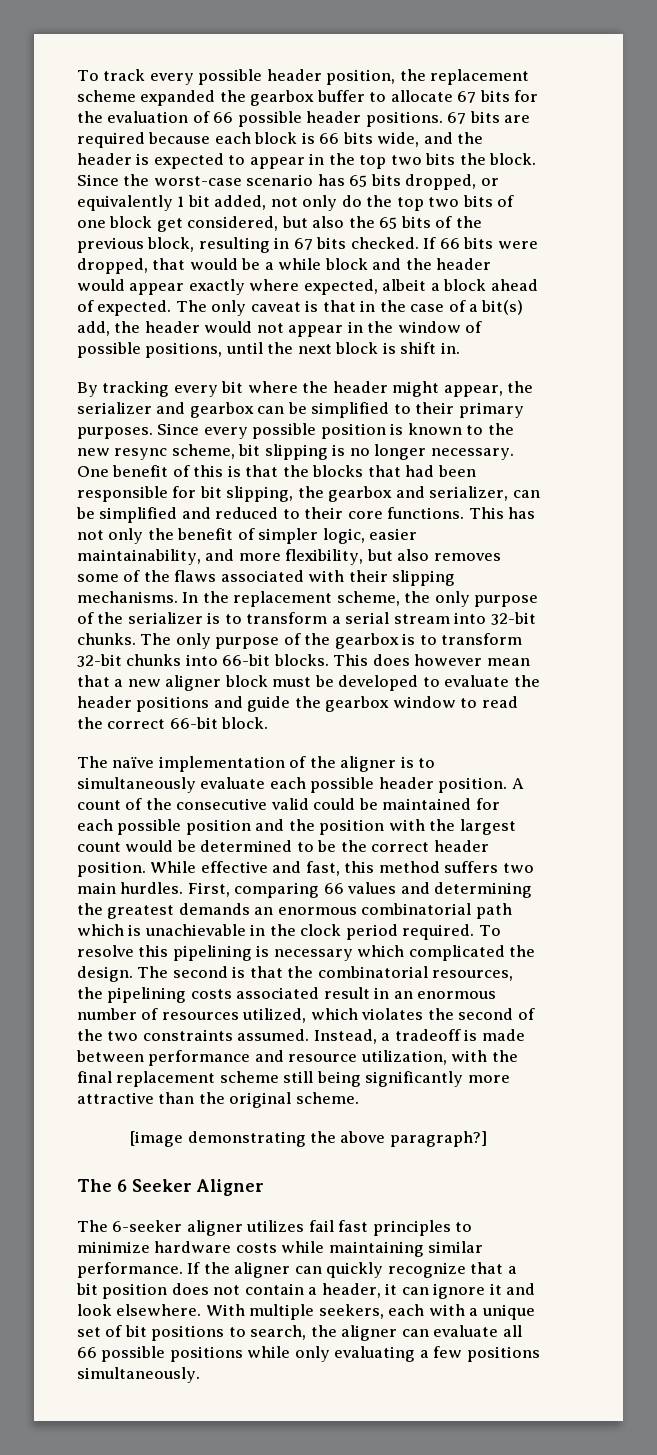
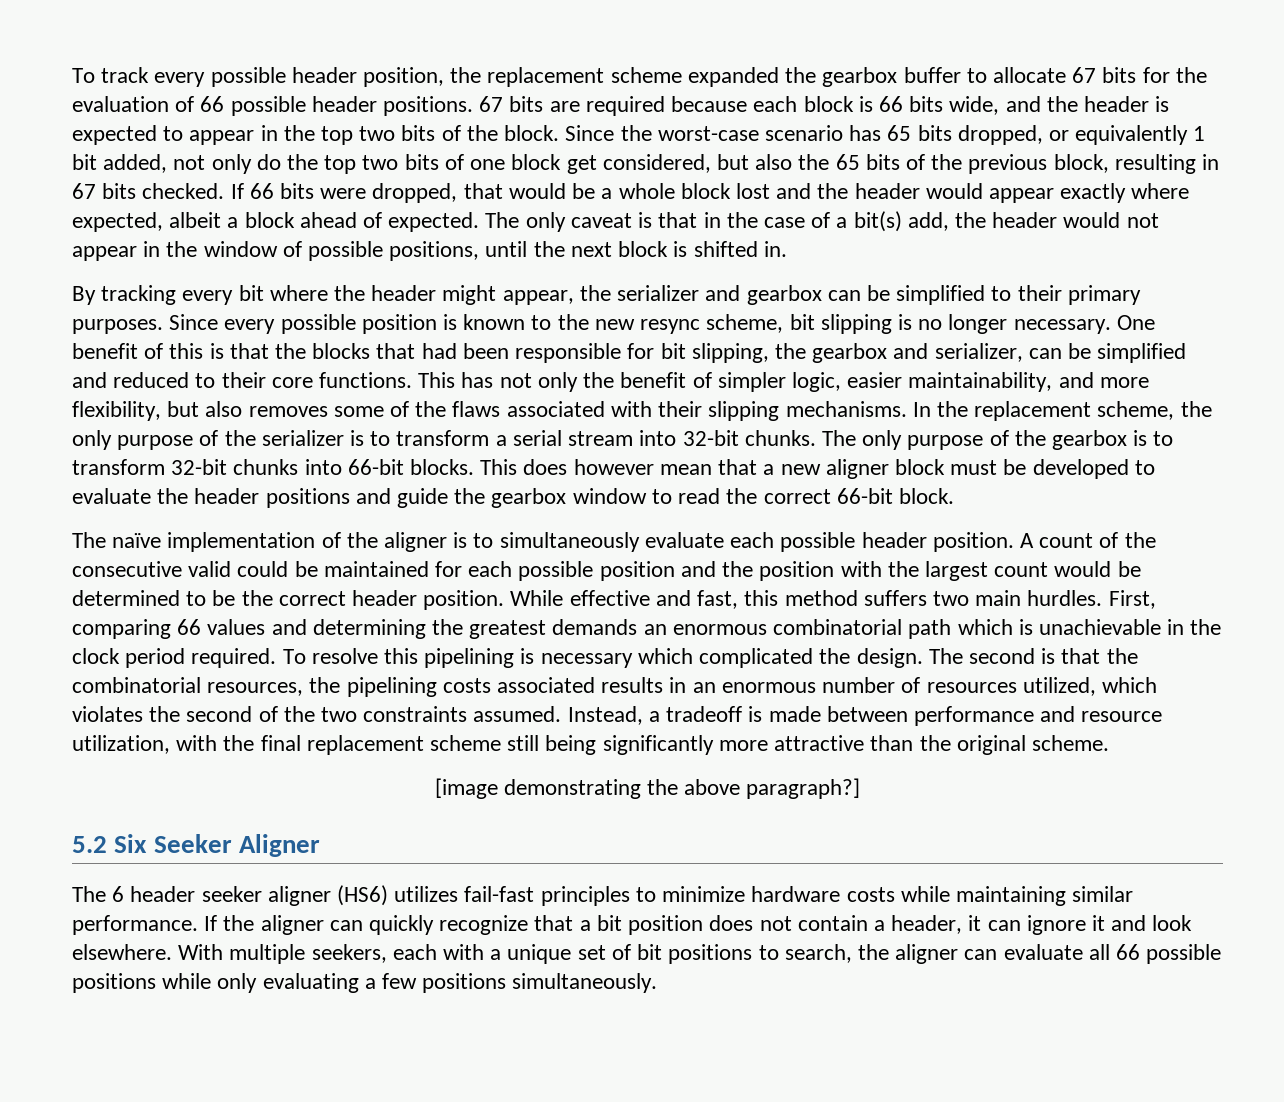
- 67 bits are required because each block is 66 bits wide, and the header is expected to appear in the top two bits the block.
+ 67 bits are required because each block is 66 bits wide, and the header is expected to appear in the top two bits of the block.
- If 66 bits were dropped, that would be a while block and the header would appear exactly where expected, albeit a block ahead of expected.
+ If 66 bits were dropped, that would be a whole block lost and the header would appear exactly where expected, albeit a block ahead of expected.
- The only caveat is that in the case of a bit(s) add, the header would not appear in the window of possible positions, until the next block is shift in.
+ The only caveat is that in the case of a bit(s) add, the header would not appear in the window of possible positions, until the next block is shifted in.
- The second is that the combinatorial resources, the pipelining costs associated result in an enormous number of resources utilized, which violates the second of the two constraints assumed.
+ The second is that the combinatorial resources, the pipelining costs associated results in an enormous number of resources utilized, which violates the second of the two constraints assumed.
- The 6 Seeker Aligner
+ 5.2 Six Seeker Aligner
- The 6-seeker aligner utilizes fail fast principles to minimize hardware costs while maintaining similar performance.
+ The 6 header seeker aligner (HS6) utilizes fail-fast principles to minimize hardware costs while maintaining similar performance.

